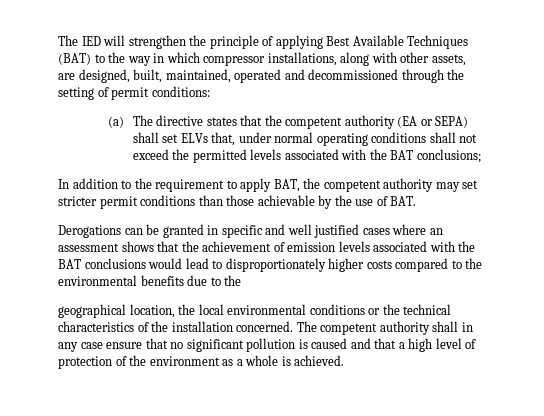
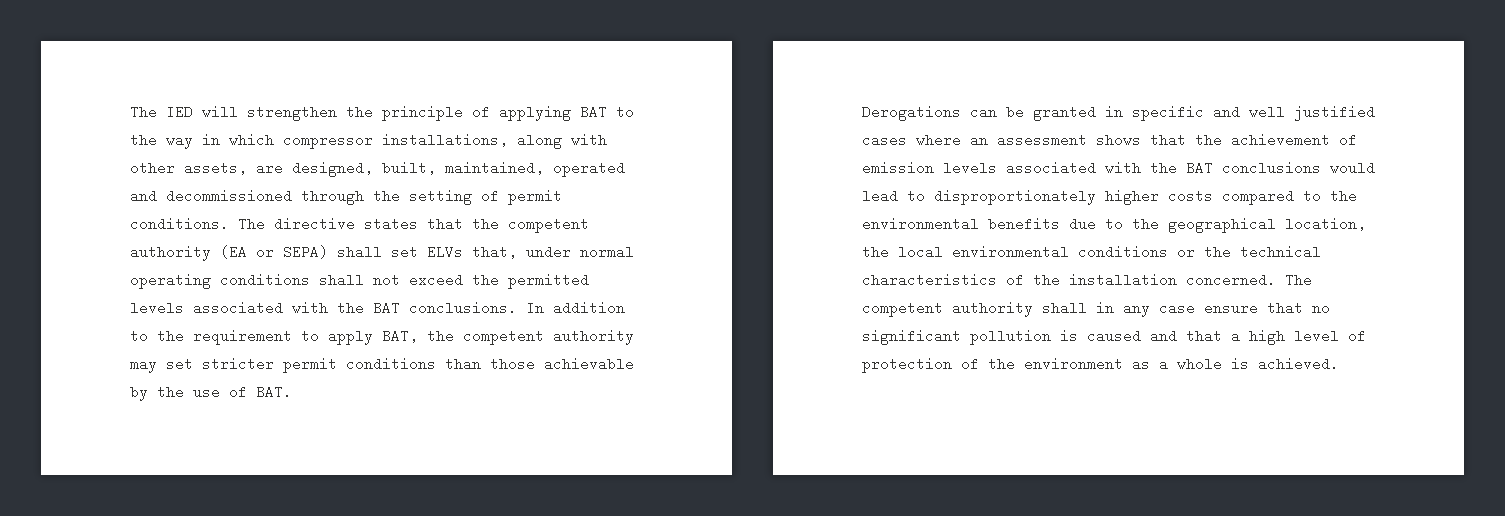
- The IED will strengthen the principle of applying Best Available Techniques (BAT) to the way in which compressor installations, along with other assets, are designed, built, maintained, operated and decommissioned through the setting of permit conditions:
- (a) The directive states that the competent authority (EA or SEPA) shall set ELVs that, under normal operating conditions shall not exceed the permitted levels associated with the BAT conclusions;
- In addition to the requirement to apply BAT, the competent authority may set stricter permit conditions than those achievable by the use of BAT.
+ The IED will strengthen the principle of applying BAT to the way in which compressor installations, along with other assets, are designed, built, maintained, operated and decommissioned through the setting of permit conditions. The directive states that the competent authority (EA or SEPA) shall set ELVs that, under normal operating conditions shall not exceed the permitted levels associated with the BAT conclusions. In addition to the requirement to apply BAT, the competent authority may set stricter permit conditions than those achievable by the use of BAT.
- Derogations can be granted in specific and well justified cases where an assessment shows that the achievement of emission levels associated with the BAT conclusions would lead to disproportionately higher costs compared to the environmental benefits due to the
- geographical location, the local environmental conditions or the technical characteristics of the installation concerned.
+ Derogations can be granted in specific and well justified cases where an assessment shows that the achievement of emission levels associated with the BAT conclusions would lead to disproportionately higher costs compared to the environmental benefits due to the geographical location, the local environmental conditions or the technical characteristics of the installation concerned.

